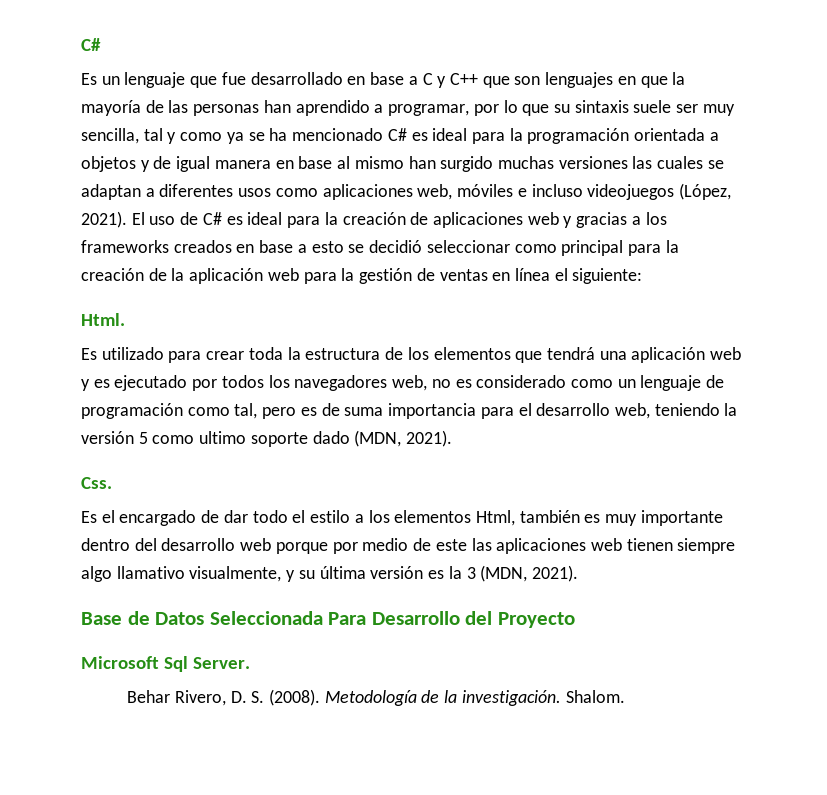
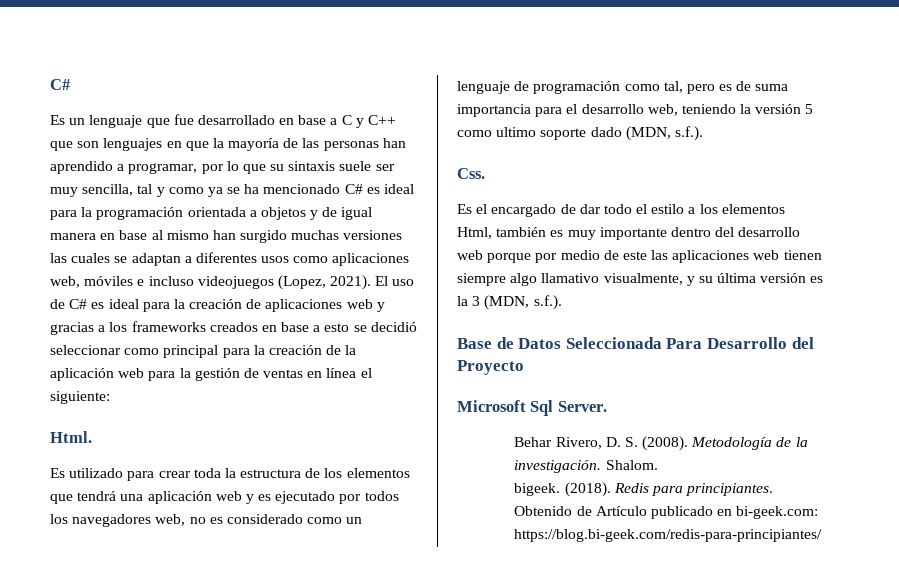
- Es un lenguaje que fue desarrollado en base a C y C++ que son lenguajes en que la mayoría de las personas han aprendido a programar, por lo que su sintaxis suele ser muy sencilla, tal y como ya se ha mencionado C# es ideal para la programación orientada a objetos y de igual manera en base al mismo han surgido muchas versiones las cuales se adaptan a diferentes usos como aplicaciones web, móviles e incluso videojuegos (López, 2021).
+ Es un lenguaje que fue desarrollado en base a C y C++ que son lenguajes en que la mayoría de las personas han aprendido a programar, por lo que su sintaxis suele ser muy sencilla, tal y como ya se ha mencionado C# es ideal para la programación orientada a objetos y de igual manera en base al mismo han surgido muchas versiones las cuales se adaptan a diferentes usos como aplicaciones web, móviles e incluso videojuegos (Lopez, 2021).
- Es utilizado para crear toda la estructura de los elementos que tendrá una aplicación web y es ejecutado por todos los navegadores web, no es considerado como un lenguaje de programación como tal, pero es de suma importancia para el desarrollo web, teniendo la versión 5 como ultimo soporte dado (MDN, 2021).
+ Es utilizado para crear toda la estructura de los elementos que tendrá una aplicación web y es ejecutado por todos los navegadores web, no es considerado como un lenguaje de programación como tal, pero es de suma importancia para el desarrollo web, teniendo la versión 5 como ultimo soporte dado (MDN, s.f.).
- Es el encargado de dar todo el estilo a los elementos Html, también es muy importante dentro del desarrollo web porque por medio de este las aplicaciones web tienen siempre algo llamativo visualmente, y su última versión es la 3 (MDN, 2021).
+ Es el encargado de dar todo el estilo a los elementos Html, también es muy importante dentro del desarrollo web porque por medio de este las aplicaciones web tienen siempre algo llamativo visualmente, y su última versión es la 3 (MDN, s.f.).
+ bigeek. (2018). Redis para principiantes. Obtenido de Artículo publicado en bi-geek.com: https://blog.bi-geek.com/redis-para-principiantes/

